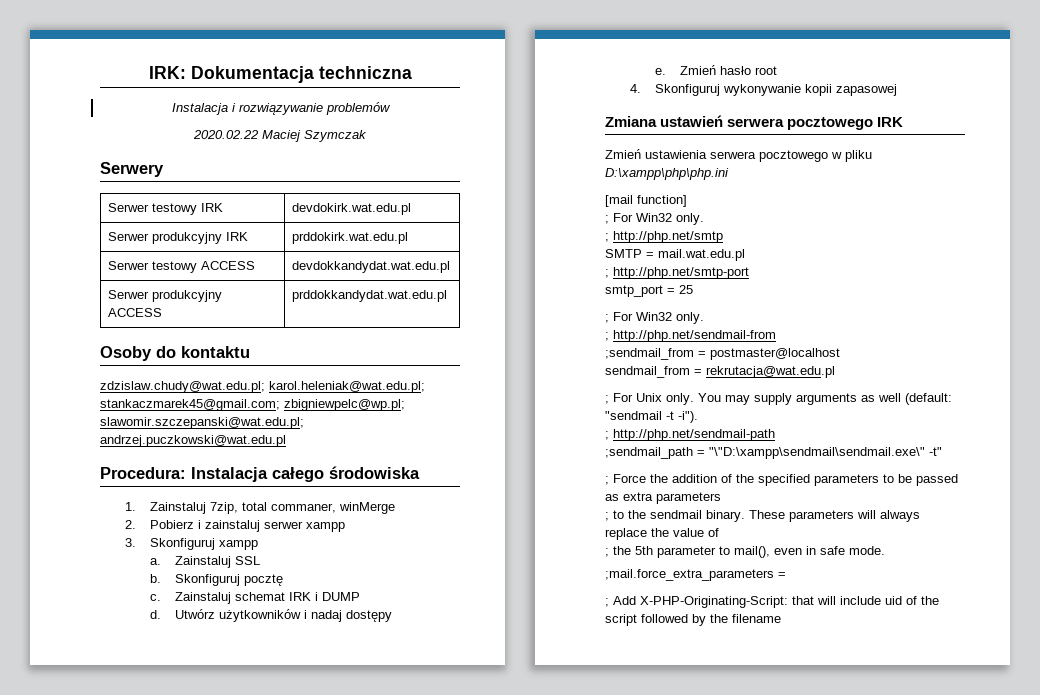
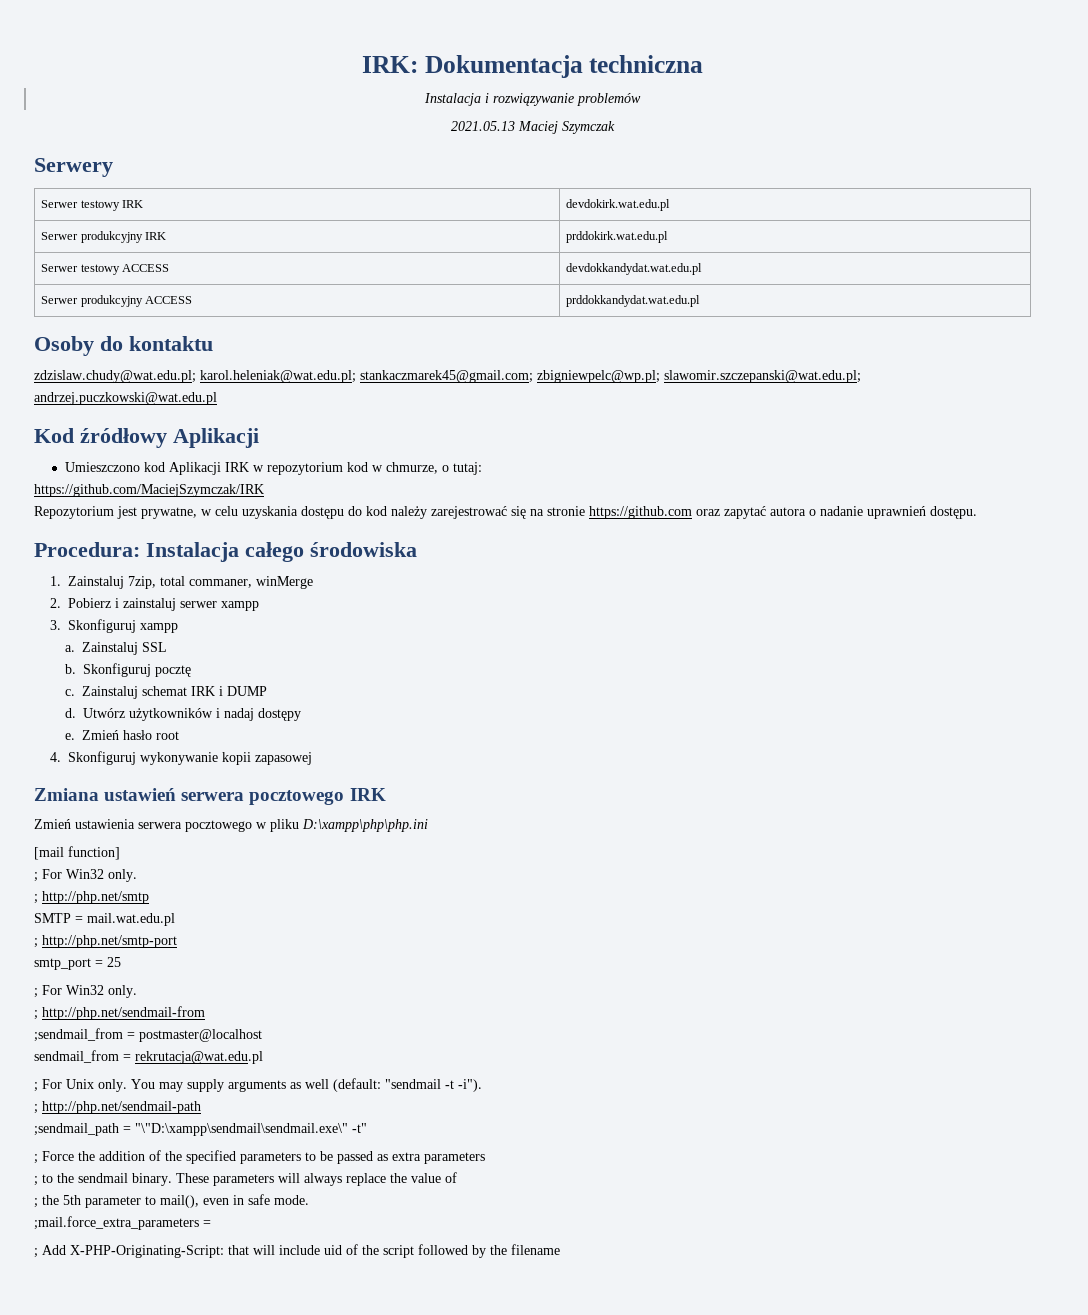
- 2020.02.22 Maciej Szymczak
+ 2021.05.13 Maciej Szymczak
+ Kod źródłowy Aplikacji
+ Umieszczono kod Aplikacji IRK w repozytorium kod w chmurze, o tutaj:
+ https://github.com/MaciejSzymczak/IRK
+ Repozytorium jest prywatne, w celu uzyskania dostępu do kod należy zarejestrować się na stronie https://github.com oraz zapytać autora o nadanie uprawnień dostępu.

